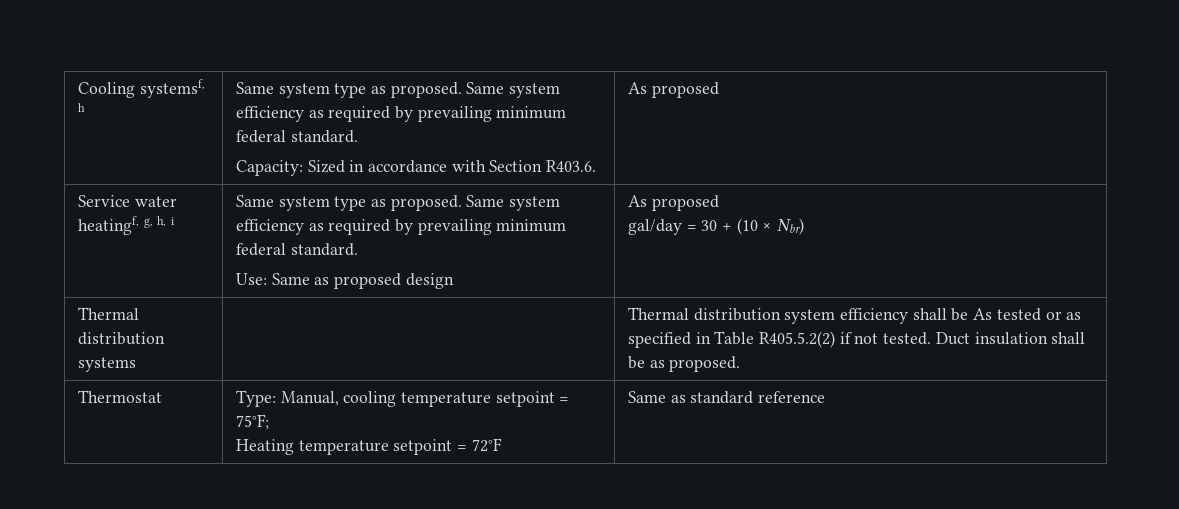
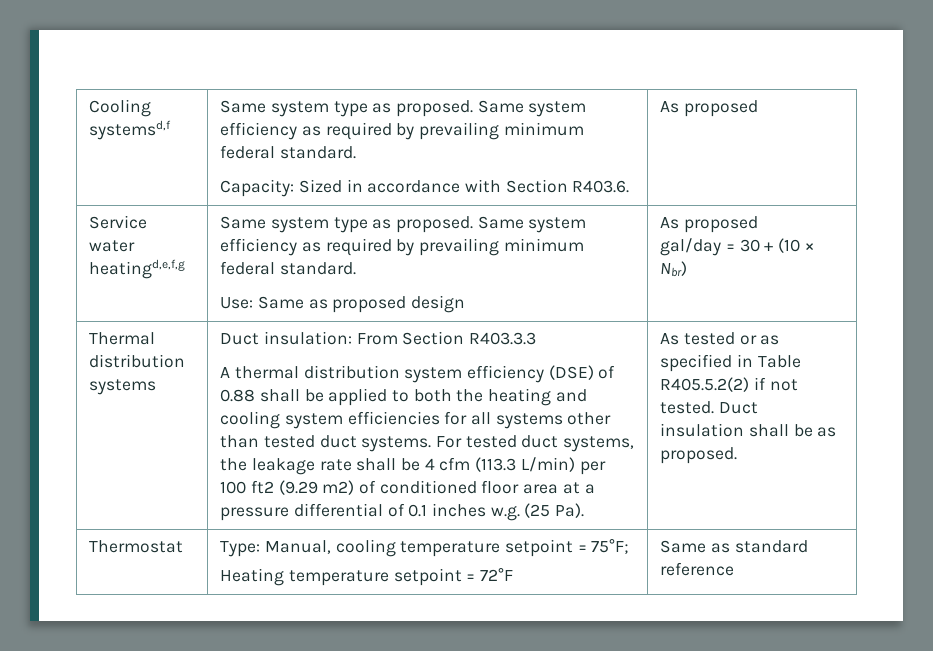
- Cooling systemsf, h | Same system type as proposed. Same system efficiency as required by prevailing minimum federal standard.
+ Cooling systemsd,f | Same system type as proposed. Same system efficiency as required by prevailing minimum federal standard.
- Service water heatingf, g, h, i | Same system type as proposed. Same system efficiency as required by prevailing minimum federal standard.
+ Service water heatingd,e,f,g | Same system type as proposed. Same system efficiency as required by prevailing minimum federal standard.
- Thermal distribution system efficiency shall be As tested or as specified in Table R405.5.2(2) if not tested.
+ Duct insulation: From Section R403.3.3
+ A thermal distribution system efficiency (DSE) of 0.88 shall be applied to both the heating and cooling system efficiencies for all systems other than tested duct systems. For tested duct systems, the leakage rate shall be 4 cfm (113.3 L/min) per 100 ft2 (9.29 m2) of conditioned floor area at a pressure differential of 0.1 inches w.g. (25 Pa). | As tested or as specified in Table R405.5.2(2) if not tested.

